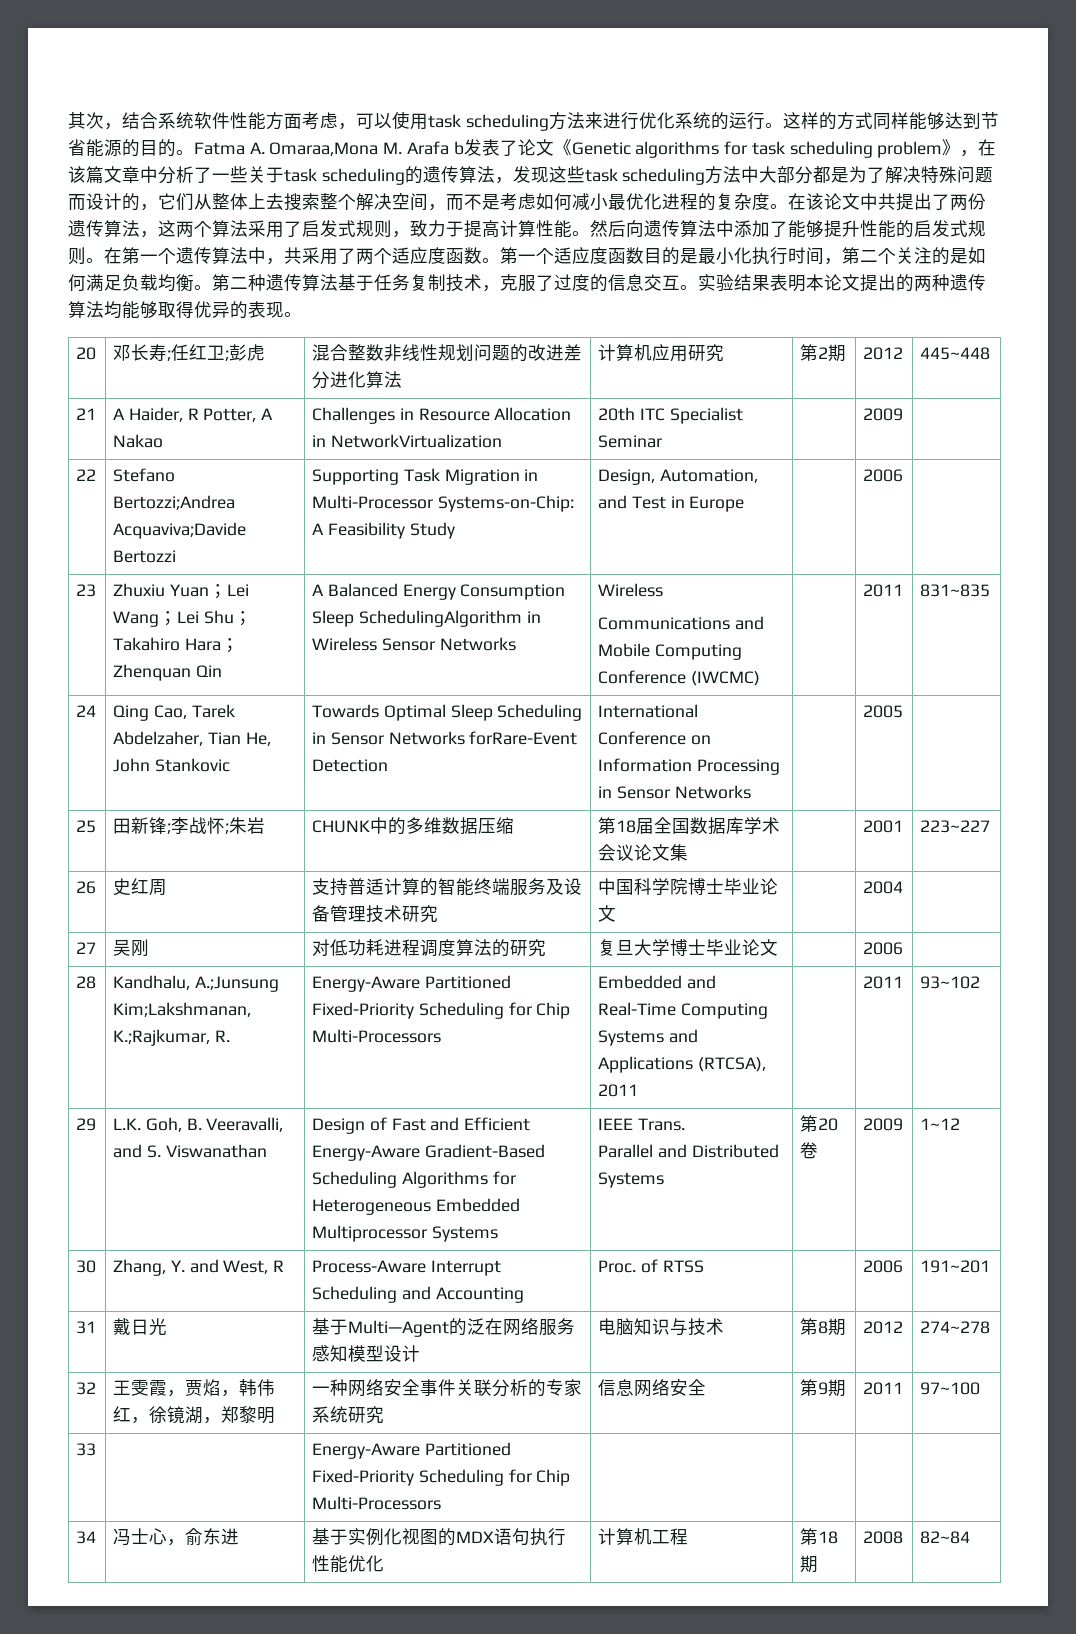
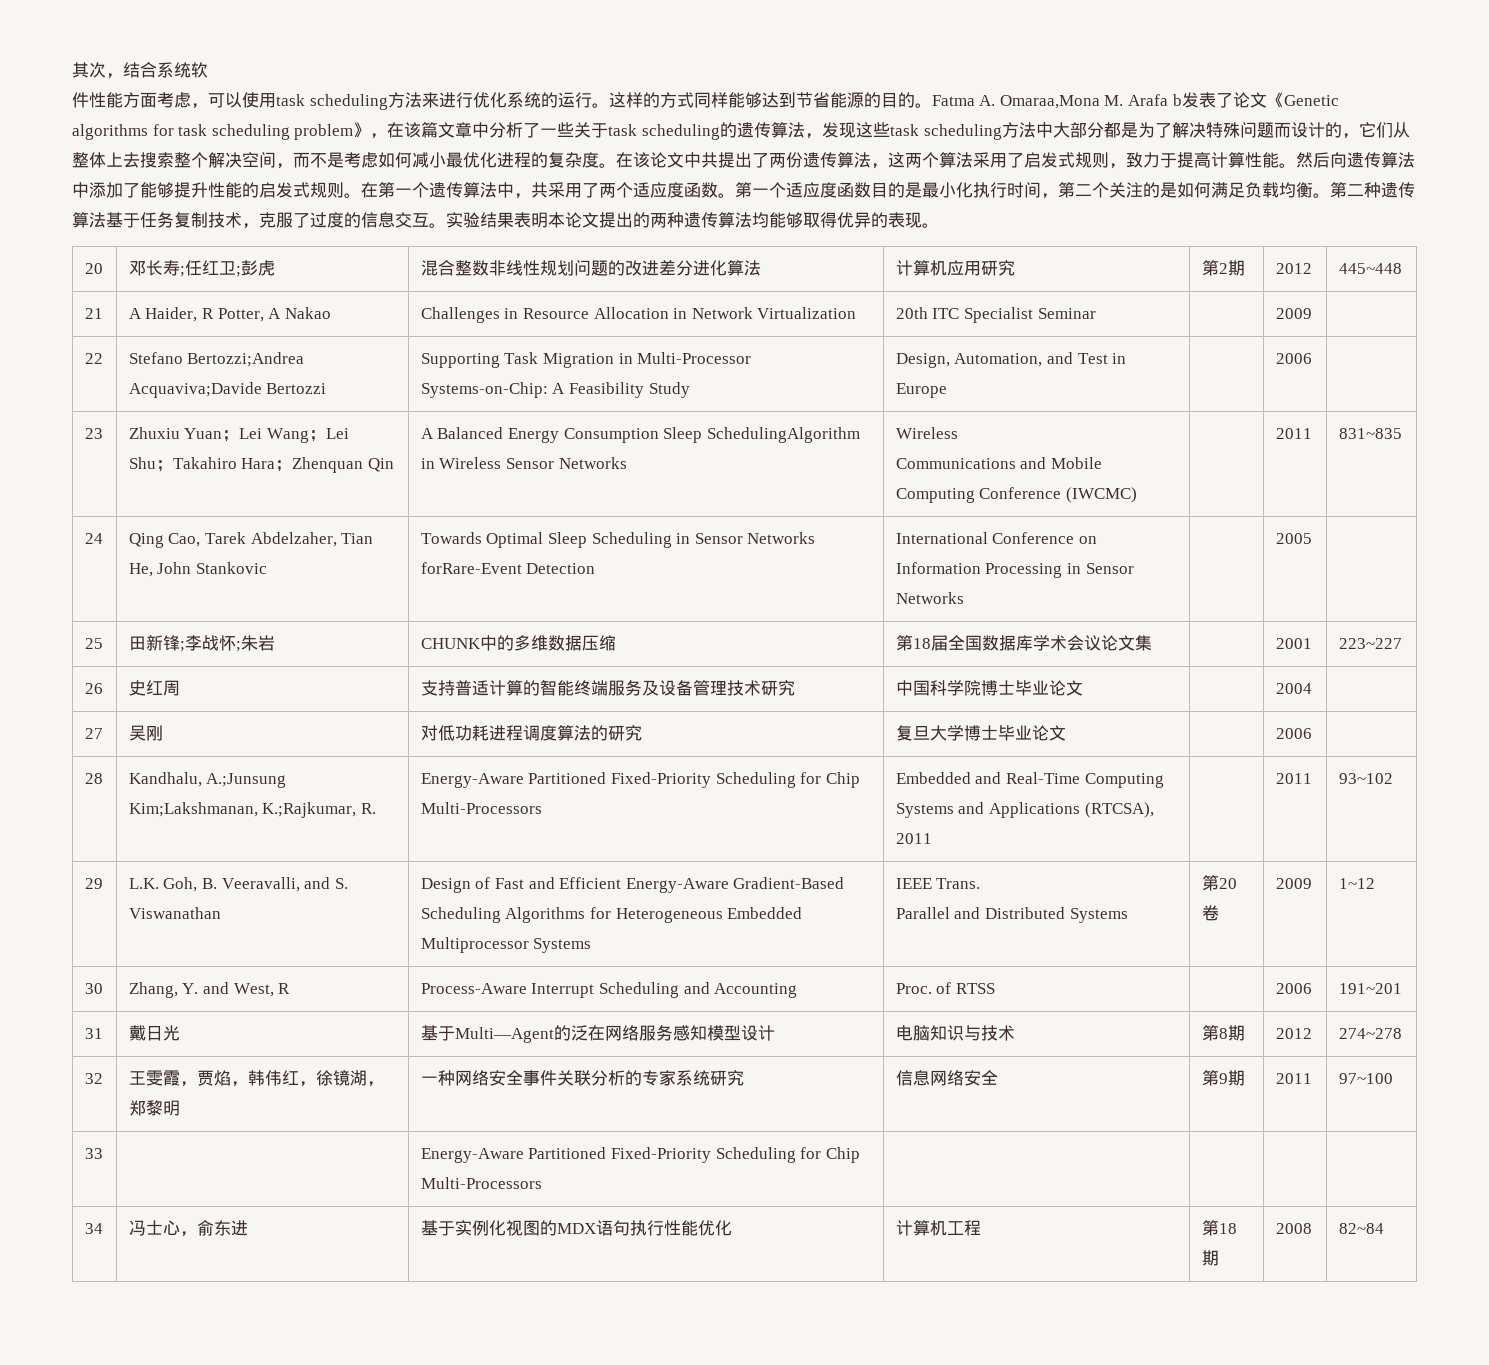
- 其次，结合系统软件性能方面考虑，可以使用task scheduling方法来进行优化系统的运行。
+ 其次，结合系统软
+ 件性能方面考虑，可以使用task scheduling方法来进行优化系统的运行。
- 21 | A Haider, R Potter, A Nakao | Challenges in Resource Allocation in NetworkVirtualization | 20th ITC Specialist Seminar | | 2009 |
+ 21 | A Haider, R Potter, A Nakao | Challenges in Resource Allocation in Network Virtualization | 20th ITC Specialist Seminar | | 2009 |

